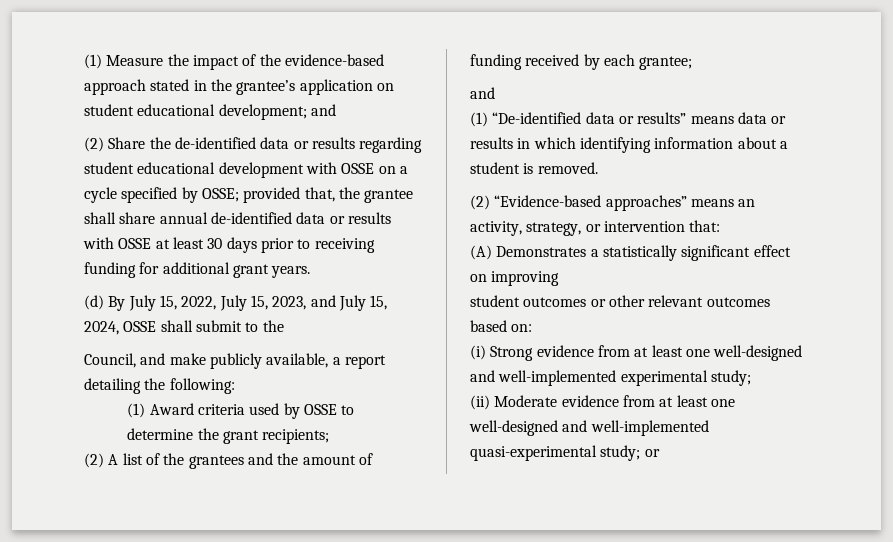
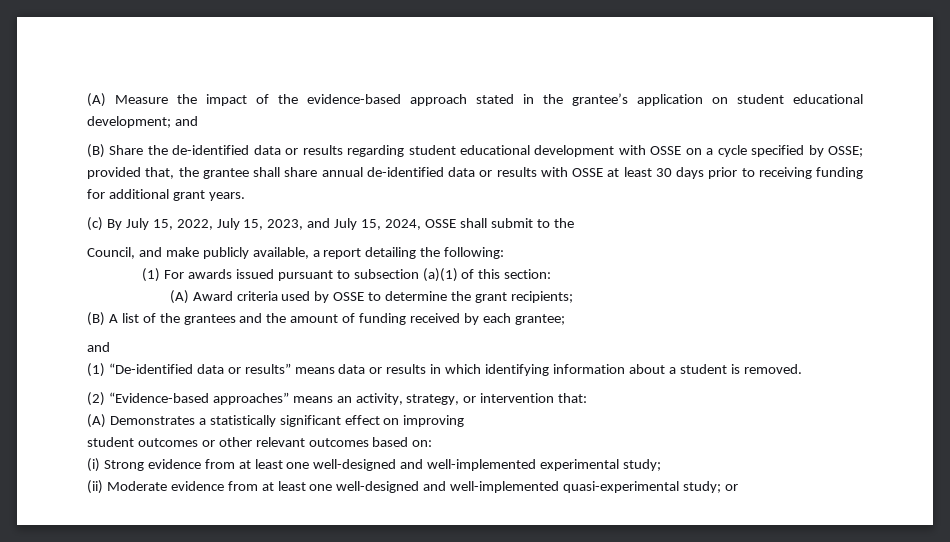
- (1) Measure the impact of the evidence-based approach stated in the grantee’s application on student educational development; and
+ (A) Measure the impact of the evidence-based approach stated in the grantee’s application on student educational development; and
- (2) Share the de-identified data or results regarding student educational development with OSSE on a cycle specified by OSSE; provided that, the grantee shall share annual de-identified data or results with OSSE at least 30 days prior to receiving funding for additional grant years.
+ (B) Share the de-identified data or results regarding student educational development with OSSE on a cycle specified by OSSE; provided that, the grantee shall share annual de-identified data or results with OSSE at least 30 days prior to receiving funding for additional grant years.
- (d) By July 15, 2022, July 15, 2023, and July 15, 2024, OSSE shall submit to the
+ (c) By July 15, 2022, July 15, 2023, and July 15, 2024, OSSE shall submit to the
- (1) Award criteria used by OSSE to determine the grant recipients;
+ (1) For awards issued pursuant to subsection (a)(1) of this section:
+ (A) Award criteria used by OSSE to determine the grant recipients;
- (2) A list of the grantees and the amount of funding received by each grantee;
+ (B) A list of the grantees and the amount of funding received by each grantee;

